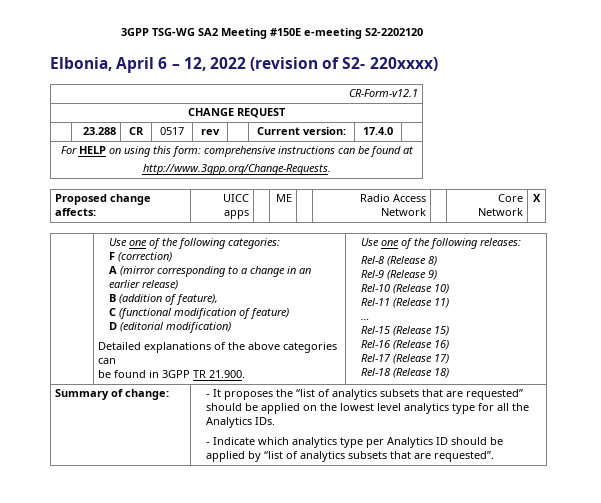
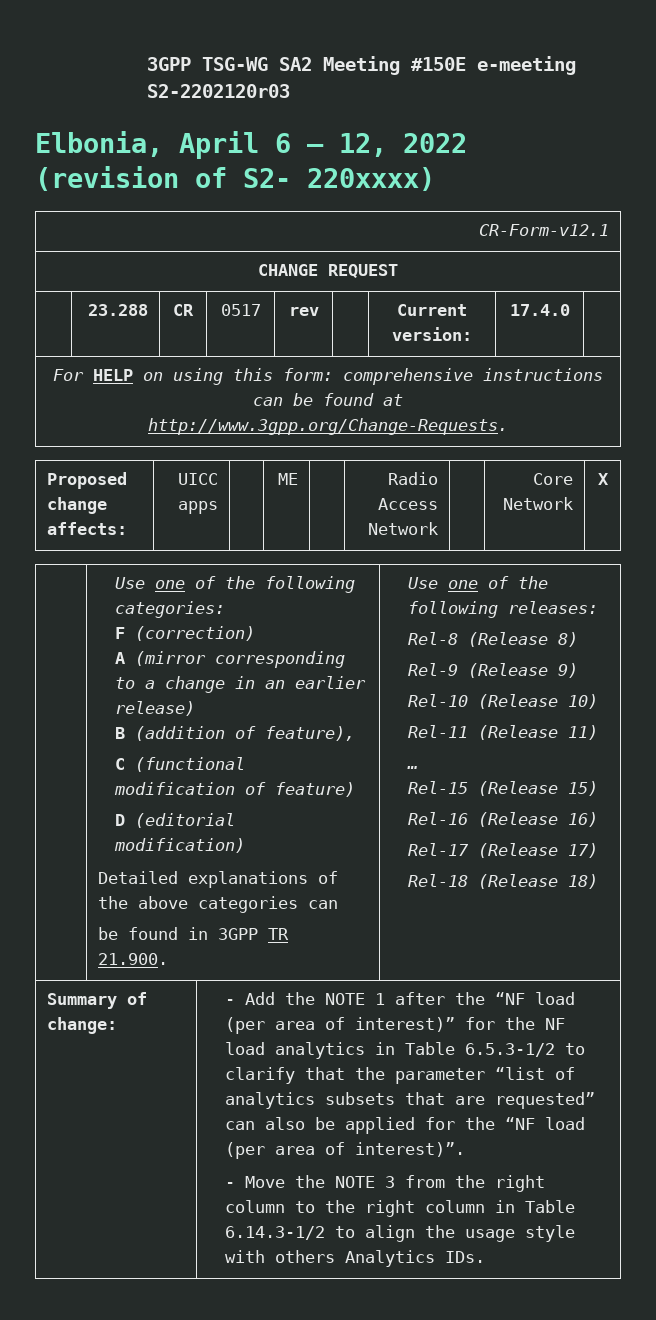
- 3GPP TSG-WG SA2 Meeting #150E e-meeting S2-2202120
+ 3GPP TSG-WG SA2 Meeting #150E e-meeting S2-2202120r03
- - It proposes the “list of analytics subsets that are requested” should be applied on the lowest level analytics type for all the Analytics IDs.
- - Indicate which analytics type per Analytics ID should be applied by “list of analytics subsets that are requested”.
+ - Add the NOTE 1 after the “NF load (per area of interest)” for the NF load analytics in Table 6.5.3-1/2 to clarify that the parameter “list of analytics subsets that are requested” can also be applied for the “NF load (per area of interest)”.
+ - Move the NOTE 3 from the right column to the right column in Table 6.14.3-1/2 to align the usage style with others Analytics IDs.

